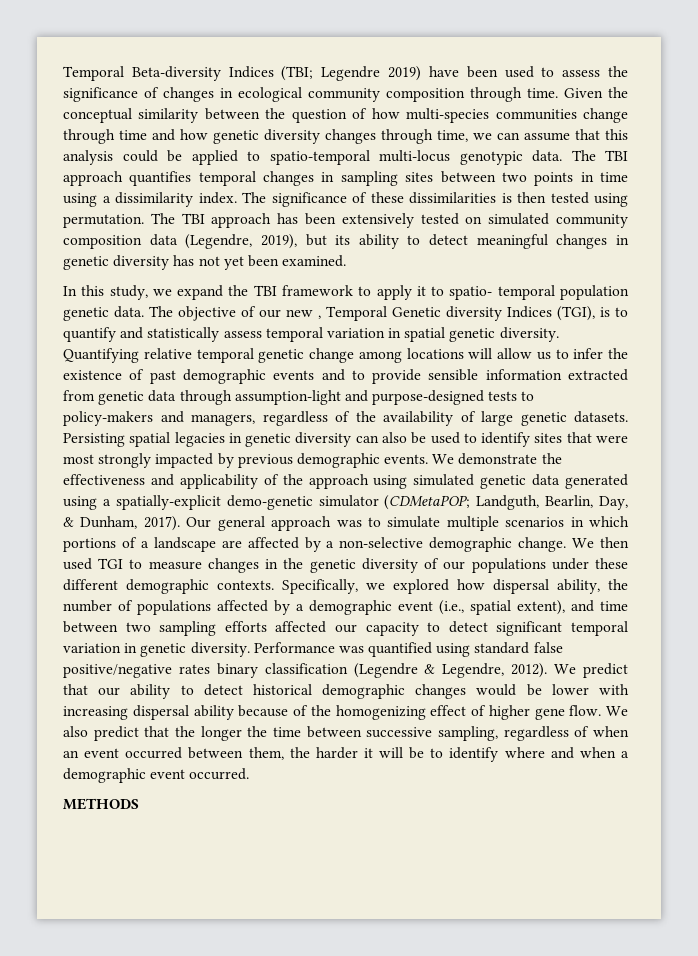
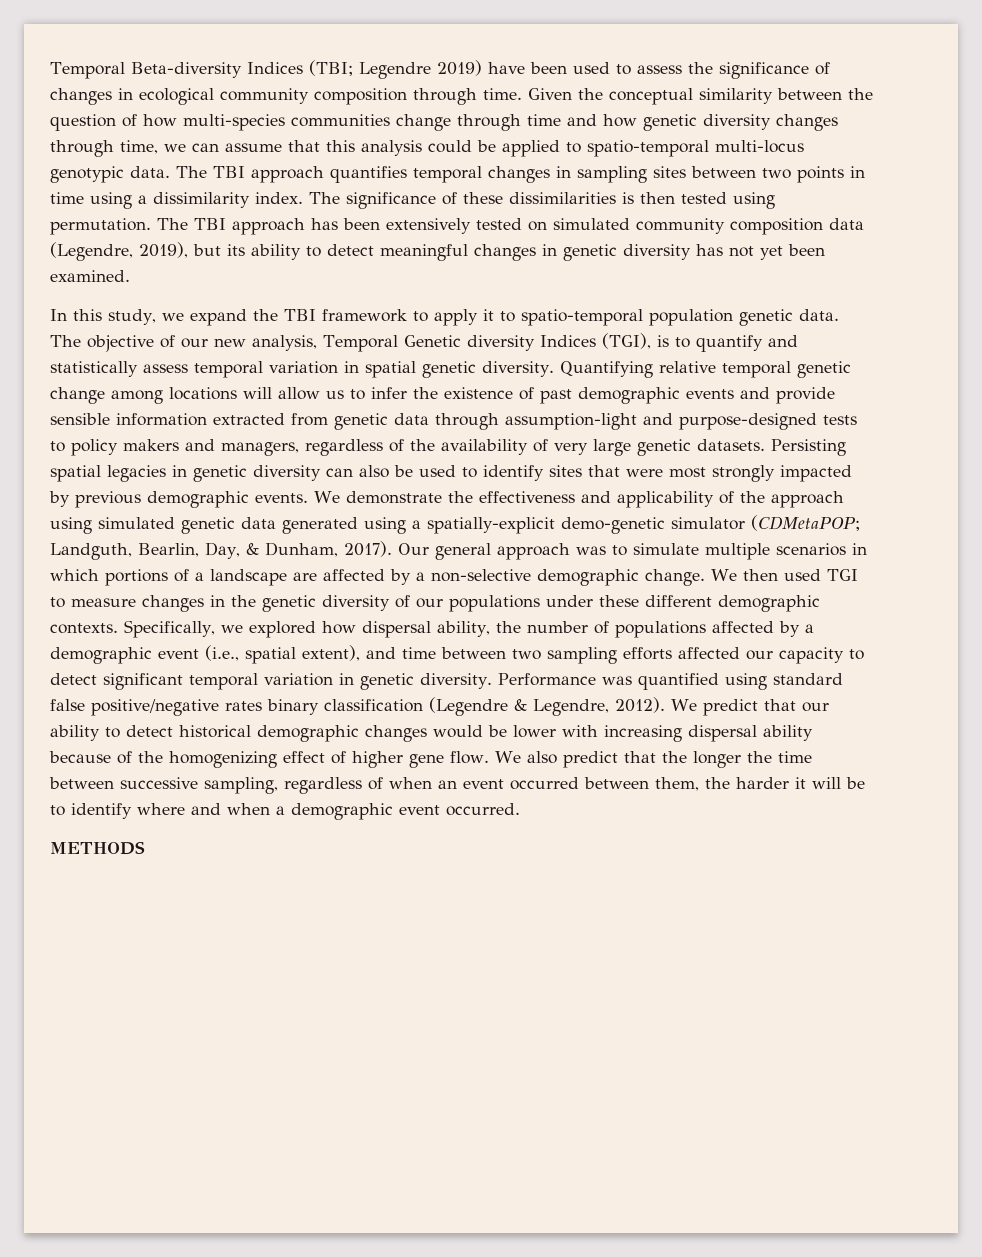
- In this study, we expand the TBI framework to apply it to spatio- temporal population genetic data.
+ In this study, we expand the TBI framework to apply it to spatio-temporal population genetic data.
- The objective of our new , Temporal Genetic diversity Indices (TGI), is to quantify and statistically assess temporal variation in spatial genetic diversity.
+ The objective of our new analysis, Temporal Genetic diversity Indices (TGI), is to quantify and statistically assess temporal variation in spatial genetic diversity.
- Quantifying relative temporal genetic change among locations will allow us to infer the existence of past demographic events and to provide sensible information extracted from genetic data through assumption-light and purpose-designed tests to policy-makers and managers, regardless of the availability of large genetic datasets.
+ Quantifying relative temporal genetic change among locations will allow us to infer the existence of past demographic events and provide sensible information extracted from genetic data through assumption-light and purpose-designed tests to policy makers and managers, regardless of the availability of very large genetic datasets.

